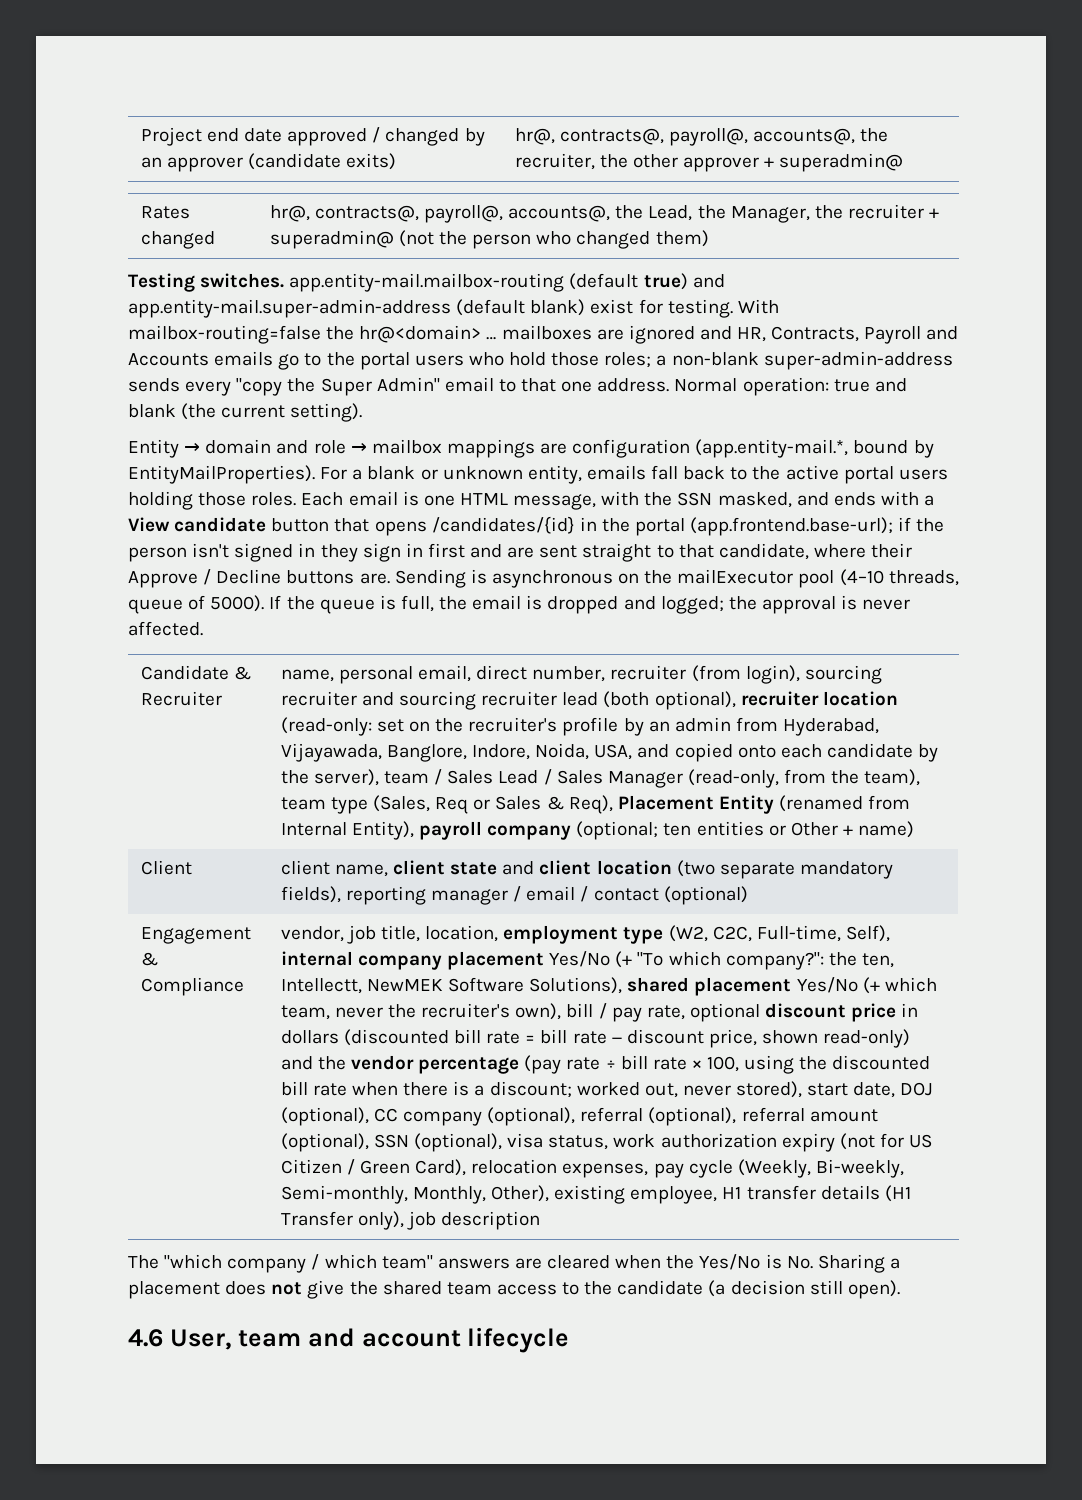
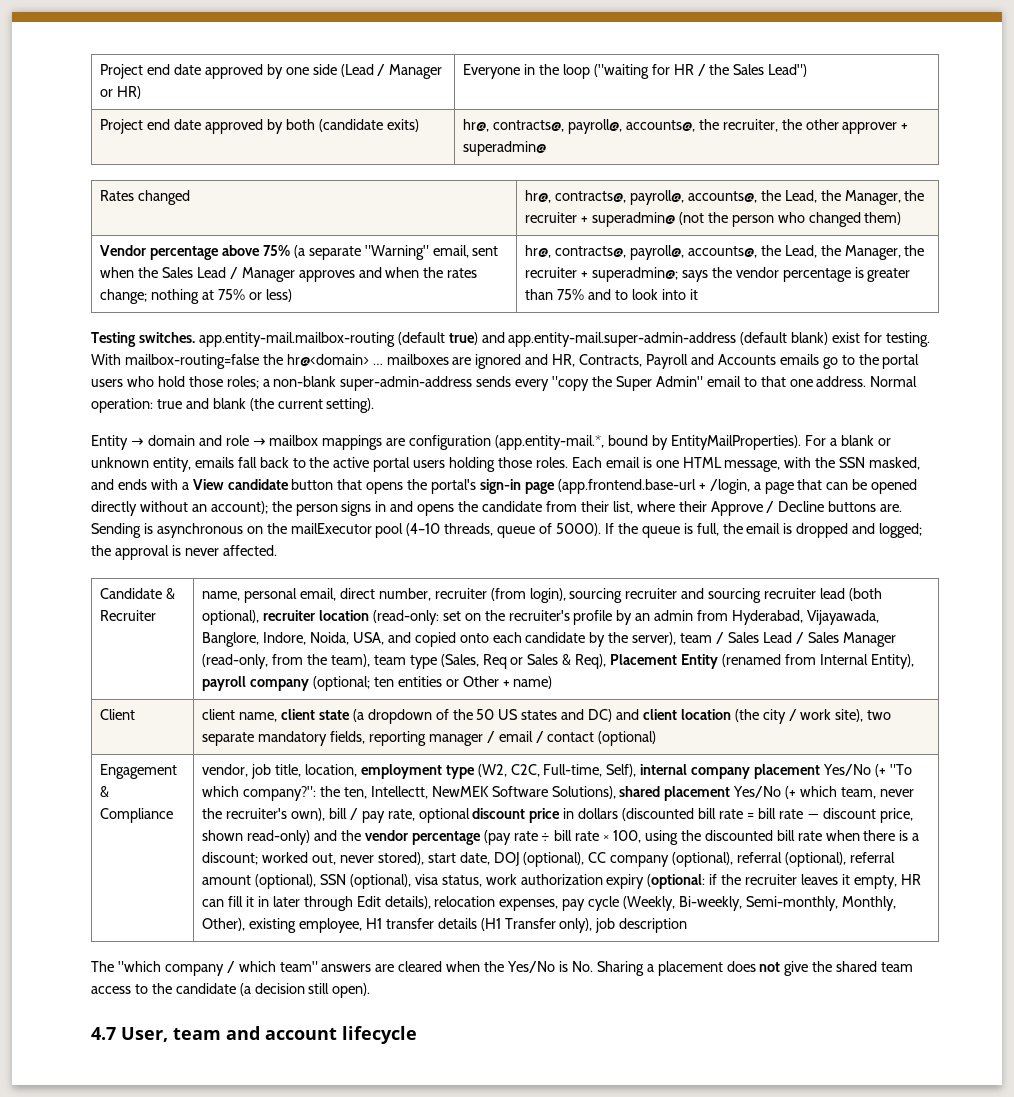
- Project end date approved / changed by an approver (candidate exits) | hr@, contracts@, payroll@, accounts@, the recruiter, the other approver + superadmin@
+ Project end date approved by one side (Lead / Manager or HR) | Everyone in the loop ("waiting for HR / the Sales Lead")
+ Project end date approved by both (candidate exits) | hr@, contracts@, payroll@, accounts@, the recruiter, the other approver + superadmin@
+ Vendor percentage above 75% (a separate "Warning" email, sent when the Sales Lead / Manager approves and when the rates change; nothing at 75% or less) | hr@, contracts@, payroll@, accounts@, the Lead, the Manager, the recruiter + superadmin@; says the vendor percentage is greater than 75% and to look into it
- Each email is one HTML message, with the SSN masked, and ends with a View candidate button that opens /candidates/{id} in the portal (app.frontend.base-url); if the person isn't signed in they sign in first and are sent straight to that candidate, where their Approve / Decline buttons are.
+ Each email is one HTML message, with the SSN masked, and ends with a View candidate button that opens the portal's sign-in page (app.frontend.base-url + /login, a page that can be opened directly without an account); the person signs in and opens the candidate from their list, where their Approve / Decline buttons are.
- Client | client name, client state and client location (two separate mandatory fields), reporting manager / email / contact (optional)
+ Client | client name, client state (a dropdown of the 50 US states and DC) and client location (the city / work site), two separate mandatory fields, reporting manager / email / contact (optional)
- worked out, never stored), start date, DOJ (optional), CC company (optional), referral (optional), referral amount (optional), SSN (optional), visa status, work authorization expiry (not for US Citizen / Green Card), relocation expenses, pay cycle (Weekly, Bi-weekly, Semi-monthly, Monthly, Other), existing employee, H1 transfer details (H1 Transfer only), job description
+ worked out, never stored), start date, DOJ (optional), CC company (optional), referral (optional), referral amount (optional), SSN (optional), visa status, work authorization expiry (optional: if the recruiter leaves it empty, HR can fill it in later through Edit details), relocation expenses, pay cycle (Weekly, Bi-weekly, Semi-monthly, Monthly, Other), existing employee, H1 transfer details (H1 Transfer only), job description
- 4.6 User, team and account lifecycle
+ 4.7 User, team and account lifecycle

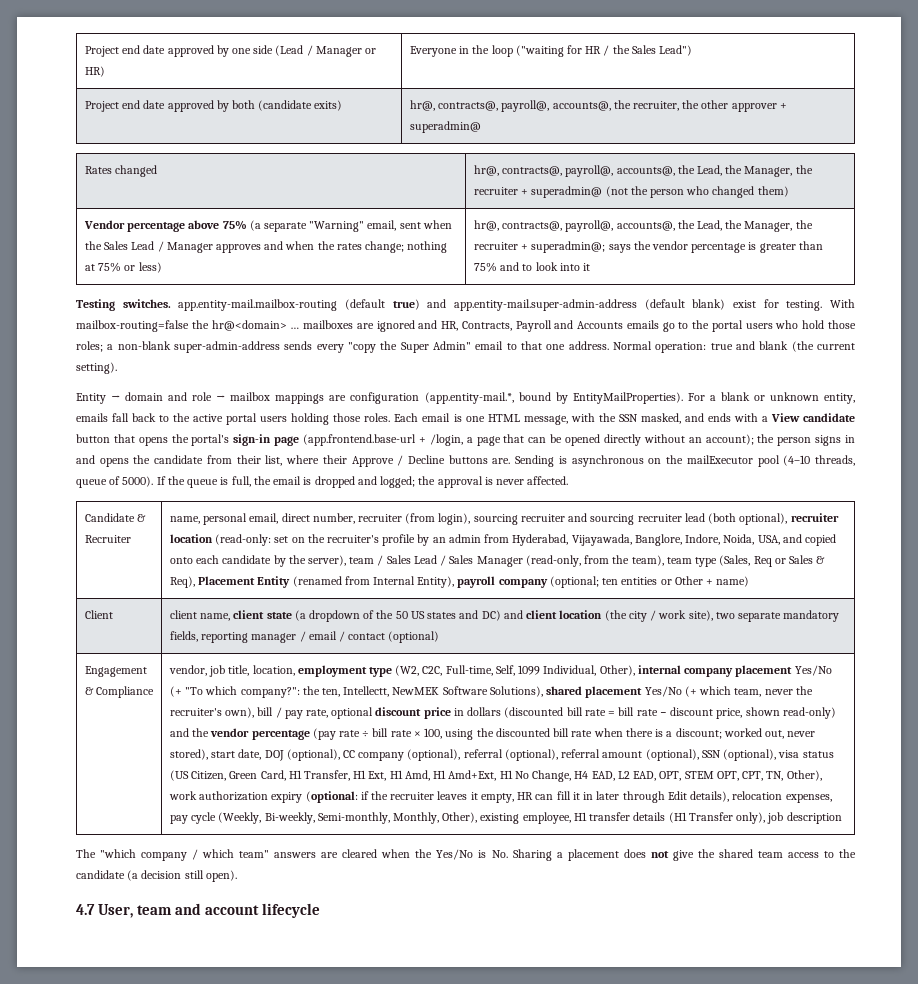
- vendor, job title, location, employment type (W2, C2C, Full-time, Self), internal company placement Yes/No (+ "To which company?":
+ vendor, job title, location, employment type (W2, C2C, Full-time, Self, 1099 Individual, Other), internal company placement Yes/No (+ "To which company?":
- worked out, never stored), start date, DOJ (optional), CC company (optional), referral (optional), referral amount (optional), SSN (optional), visa status, work authorization expiry (optional:
+ worked out, never stored), start date, DOJ (optional), CC company (optional), referral (optional), referral amount (optional), SSN (optional), visa status (US Citizen, Green Card, H1 Transfer, H1 Ext, H1 Amd, H1 Amd+Ext, H1 No Change, H4 EAD, L2 EAD, OPT, STEM OPT, CPT, TN, Other), work authorization expiry (optional:

